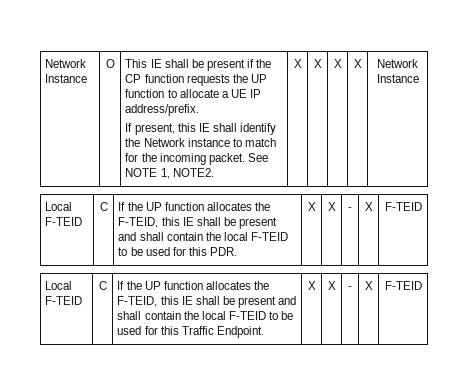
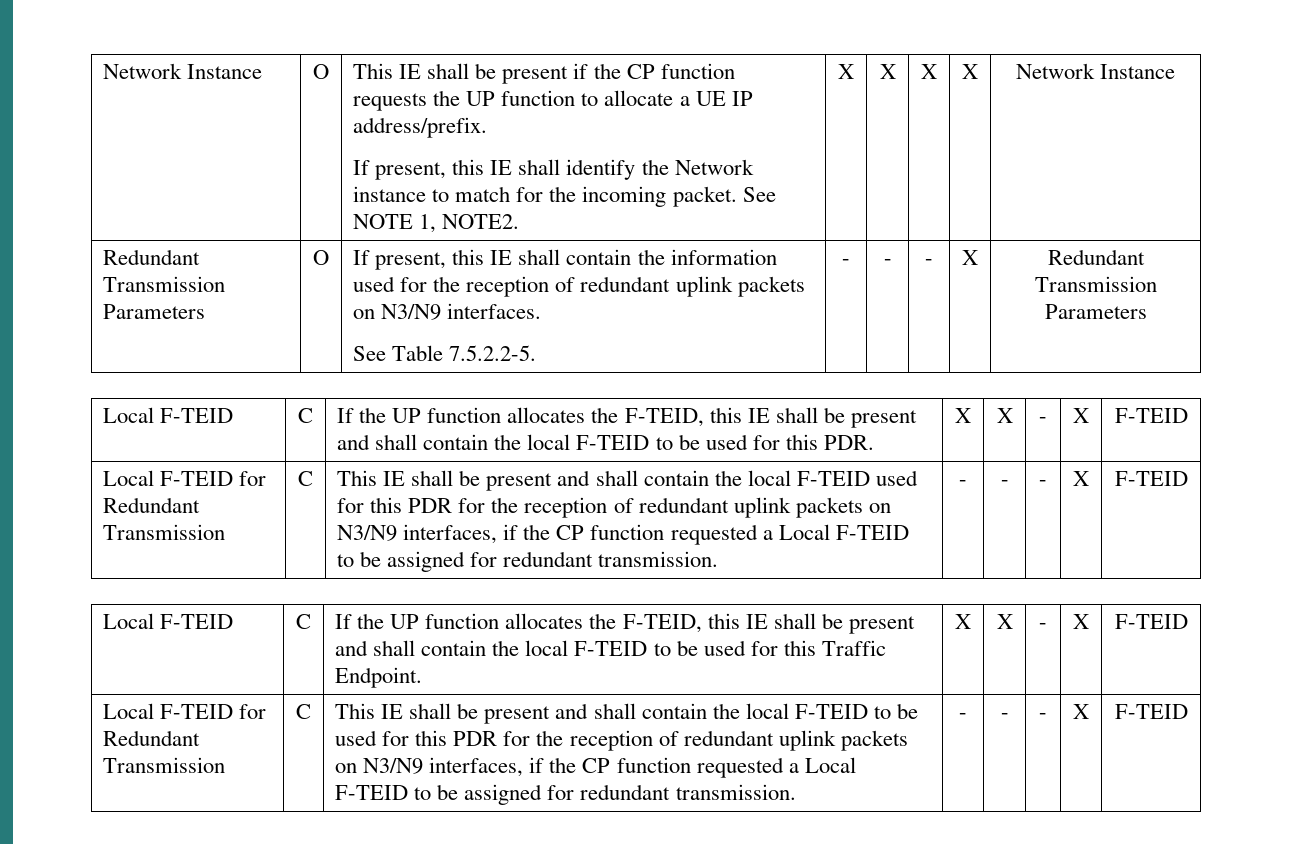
+ Redundant Transmission Parameters | O | If present, this IE shall contain the information used for the reception of redundant uplink packets on N3/N9 interfaces.
+ See Table 7.5.2.2-5. | - | - | - | X | Redundant Transmission Parameters
+ Local F-TEID for Redundant Transmission | C | This IE shall be present and shall contain the local F-TEID used for this PDR for the reception of redundant uplink packets on N3/N9 interfaces, if the CP function requested a Local F-TEID to be assigned for redundant transmission. | - | - | - | X | F-TEID
+ Local F-TEID for Redundant Transmission | C | This IE shall be present and shall contain the local F-TEID to be used for this PDR for the reception of redundant uplink packets on N3/N9 interfaces, if the CP function requested a Local F-TEID to be assigned for redundant transmission. | - | - | - | X | F-TEID

